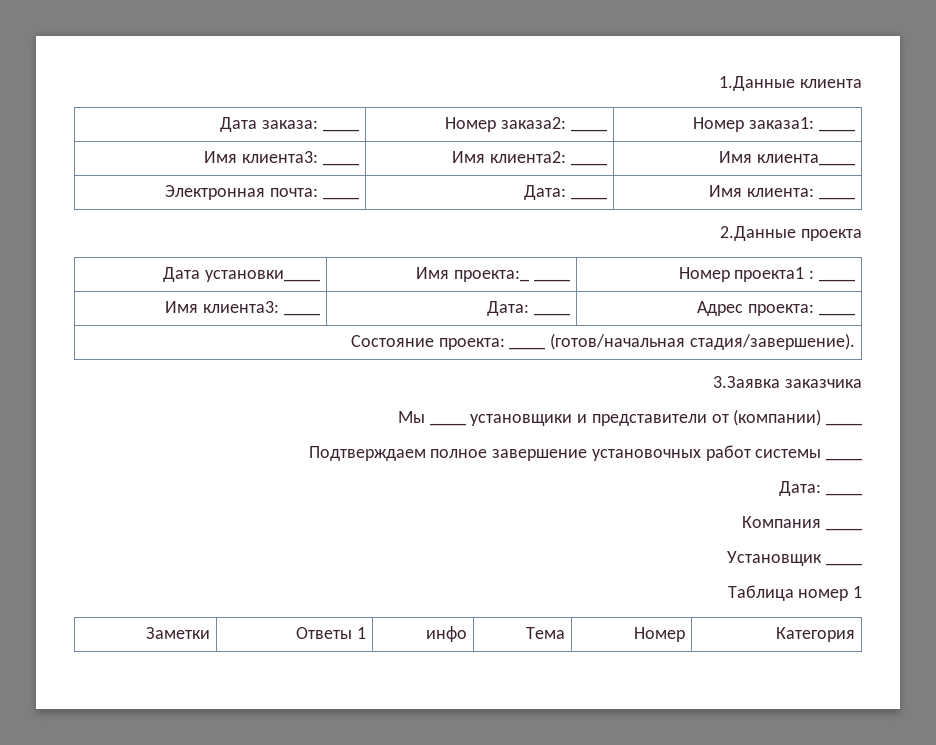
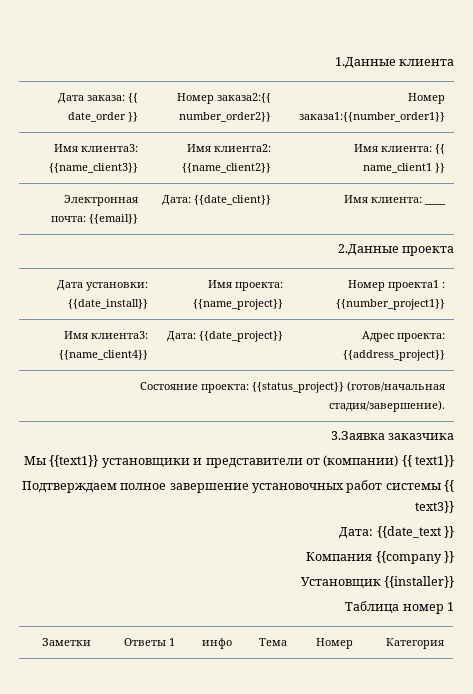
- Дата заказа: ____ | Номер заказа2: ____ | Номер заказа1: ____
- Имя клиента3: ____ | Имя клиента2: ____ | Имя клиента____
+ Дата заказа: {{ date_order }} | Номер заказа2:{{ number_order2}} | Номер заказа1:{{number_order1}}
+ Имя клиента3: {{name_client3}} | Имя клиента2: {{name_client2}} | Имя клиента: {{ name_client1 }}
- Электронная почта: ____ | Дата: ____ | Имя клиента: ____
+ Электронная почта: {{email}} | Дата: {{date_client}} | Имя клиента: ____
- Дата установки____ | Имя проекта:_ ____ | Номер проекта1 : ____
- Имя клиента3: ____ | Дата: ____ | Адрес проекта: ____
+ Дата установки: {{date_install}} | Имя проекта: {{name_project}} | Номер проекта1 : {{number_project1}}
+ Имя клиента3: {{name_client4}} | Дата: {{date_project}} | Адрес проекта: {{address_project}}
- Состояние проекта: ____ (готов/начальная стадия/завершение).
+ Состояние проекта: {{status_project}} (готов/начальная стадия/завершение).
- Мы ____ установщики и представители от (компании) ____
+ Мы {{text1}} установщики и представители от (компании) {{ text1}}
- Подтверждаем полное завершение установочных работ системы ____
- Дата: ____
+ Подтверждаем полное завершение установочных работ системы {{ text3}}
+ Дата: {{date_text }}
- Компания ____
+ Компания {{company }}
- Установщик ____
+ Установщик {{installer}}

